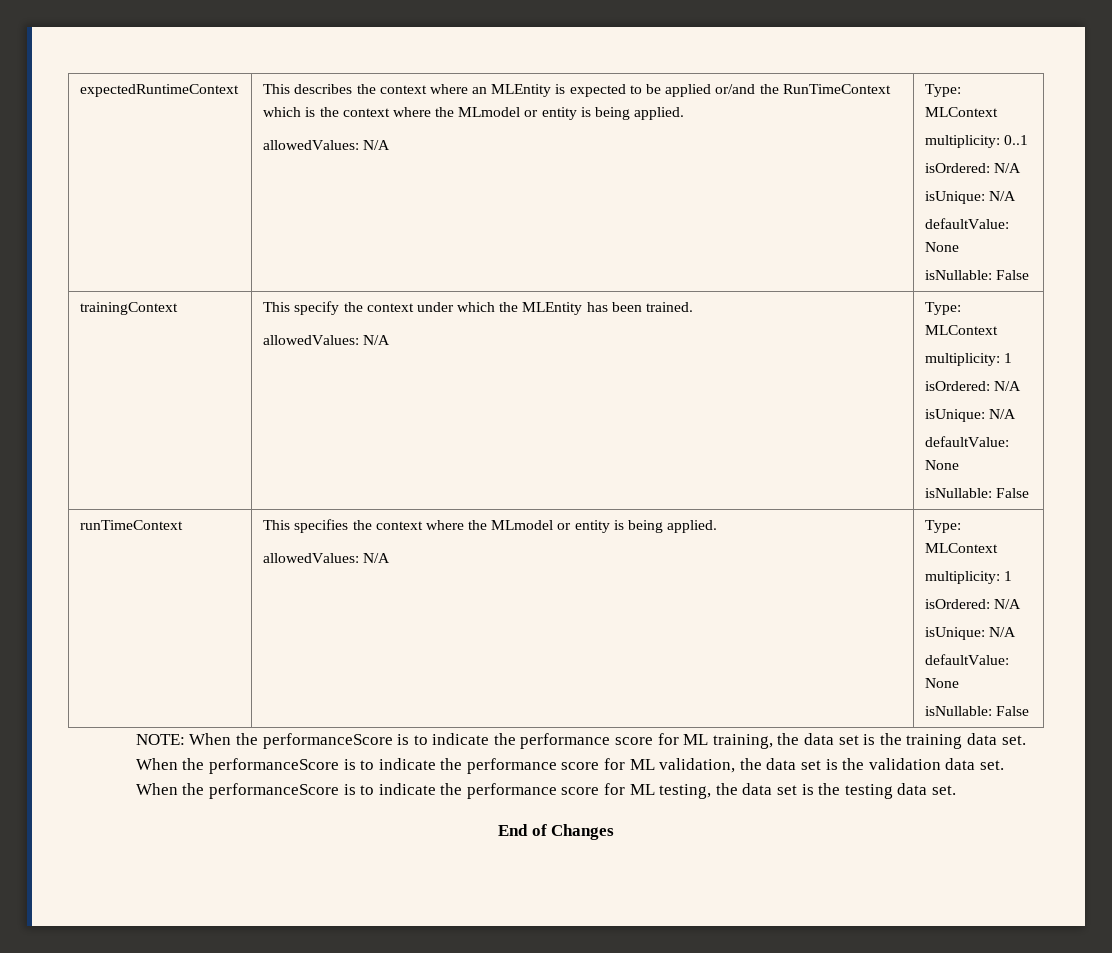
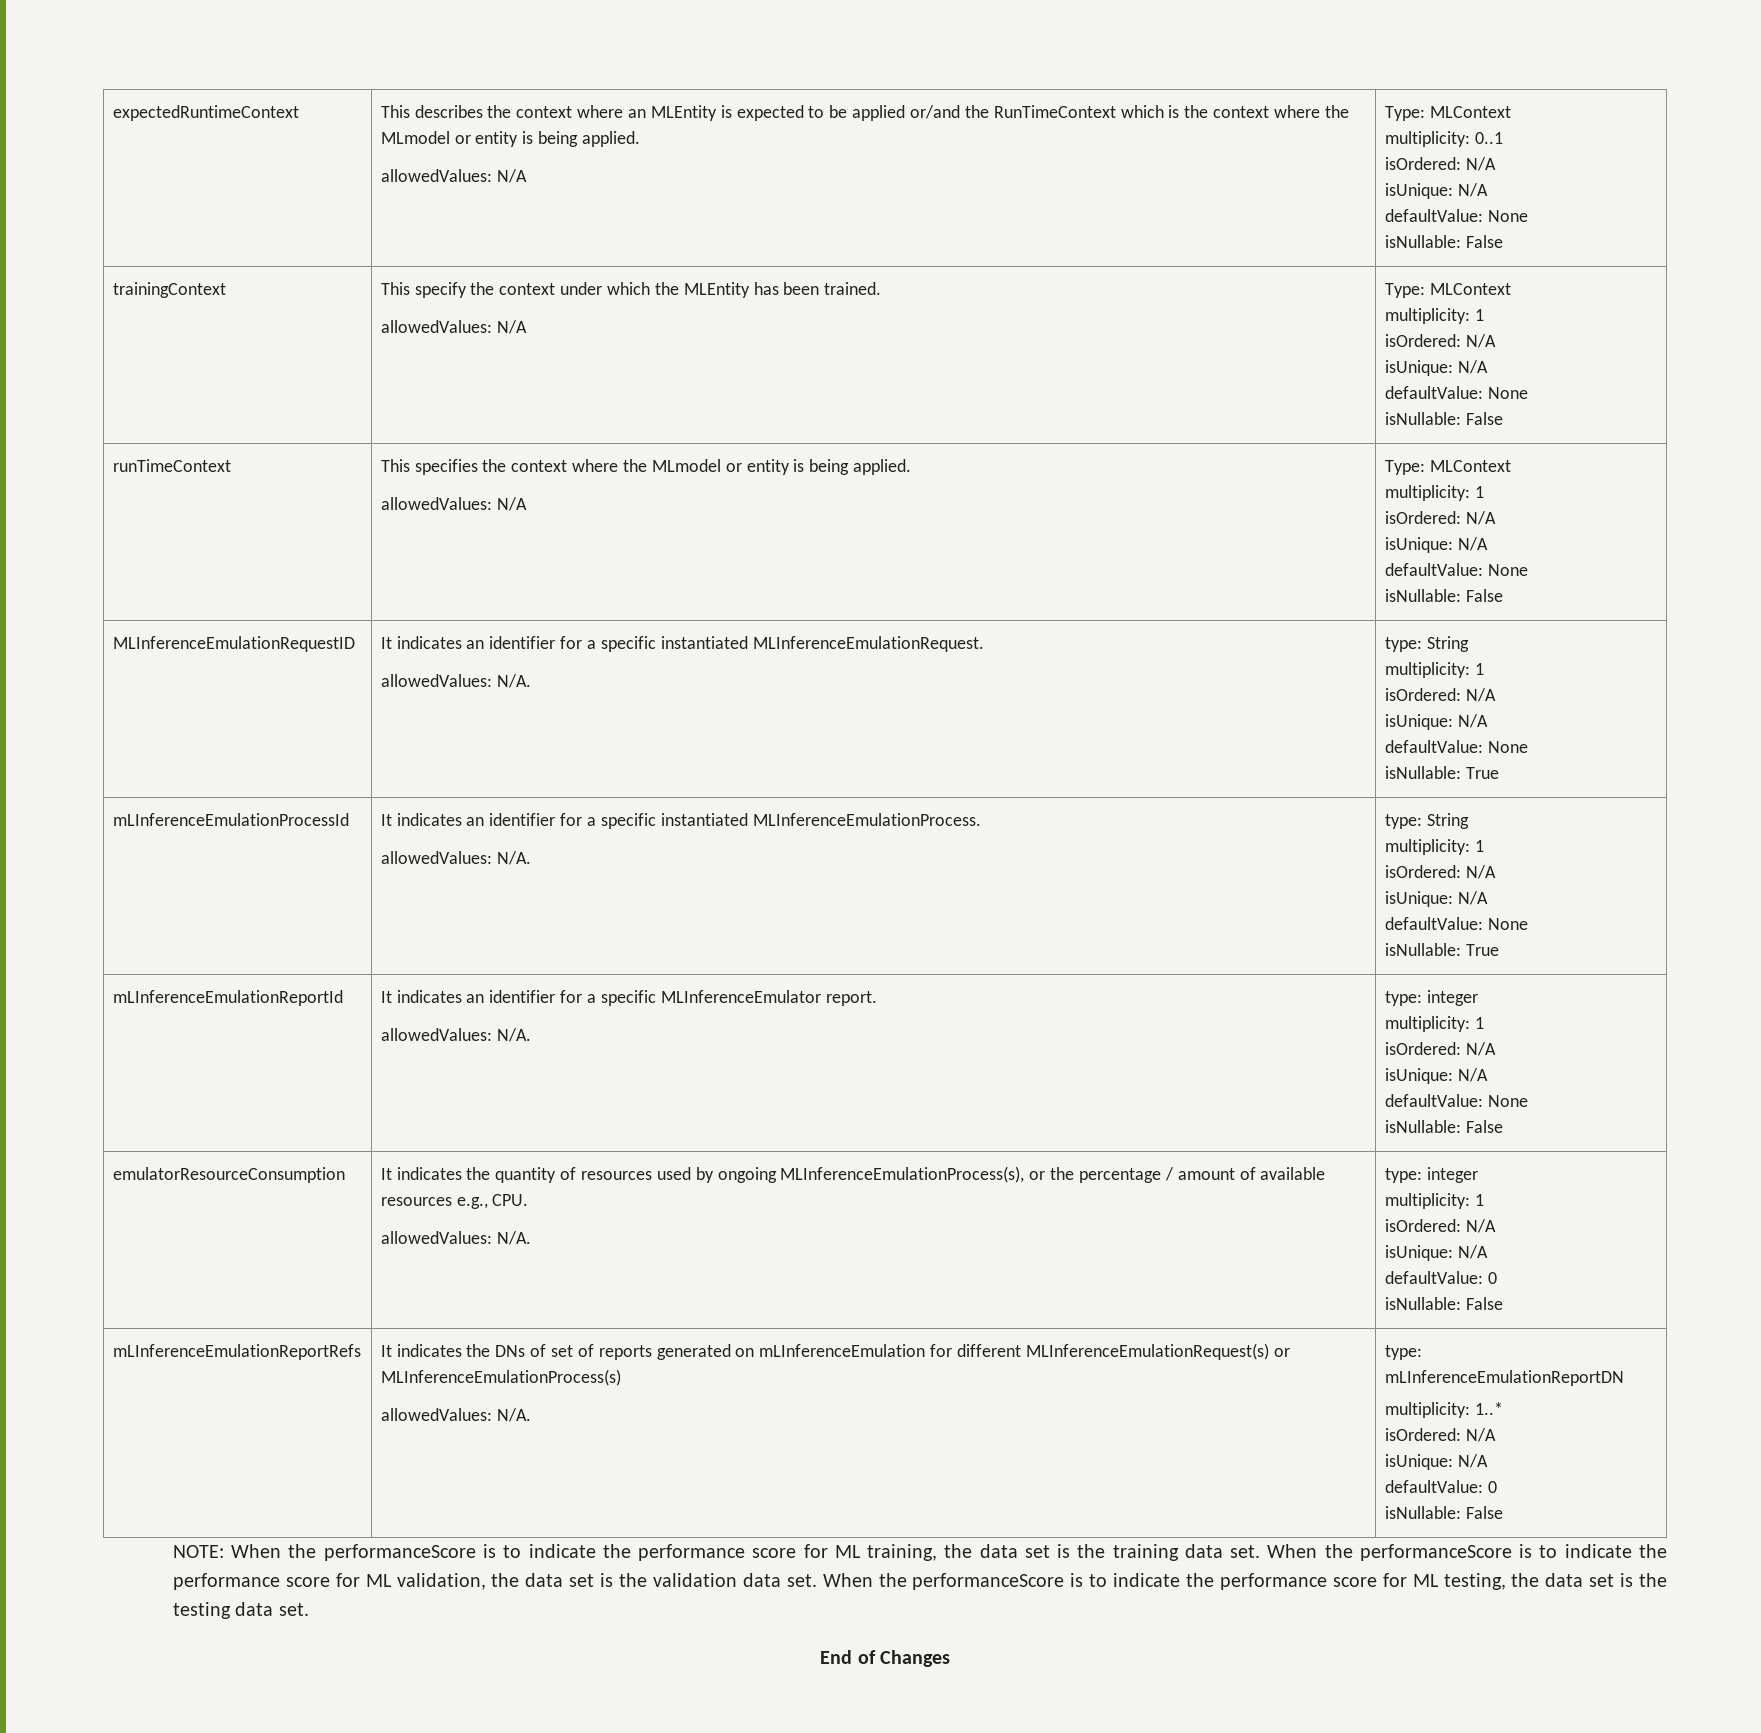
+ MLInferenceEmulationRequestID | It indicates an identifier for a specific instantiated MLInferenceEmulationRequest.
+ allowedValues: N/A. | type: String
+ multiplicity: 1
+ isOrdered: N/A
+ isUnique: N/A
+ defaultValue: None
+ isNullable: True
+ mLInferenceEmulationProcessId | It indicates an identifier for a specific instantiated MLInferenceEmulationProcess.
+ allowedValues: N/A. | type: String
+ multiplicity: 1
+ isOrdered: N/A
+ isUnique: N/A
+ defaultValue: None
+ isNullable: True
+ mLInferenceEmulationReportId | It indicates an identifier for a specific MLInferenceEmulator report.
+ allowedValues: N/A. | type: integer
+ multiplicity: 1
+ isOrdered: N/A
+ isUnique: N/A
+ defaultValue: None
+ isNullable: False
+ emulatorResourceConsumption | It indicates the quantity of resources used by ongoing MLInferenceEmulationProcess(s), or the percentage / amount of available resources e.g., CPU.
+ allowedValues: N/A. | type: integer
+ multiplicity: 1
+ isOrdered: N/A
+ isUnique: N/A
+ defaultValue: 0
+ isNullable: False
+ mLInferenceEmulationReportRefs | It indicates the DNs of set of reports generated on mLInferenceEmulation for different MLInferenceEmulationRequest(s) or MLInferenceEmulationProcess(s)
+ allowedValues: N/A. | type: mLInferenceEmulationReportDN
+ multiplicity: 1..*
+ isOrdered: N/A
+ isUnique: N/A
+ defaultValue: 0
+ isNullable: False

